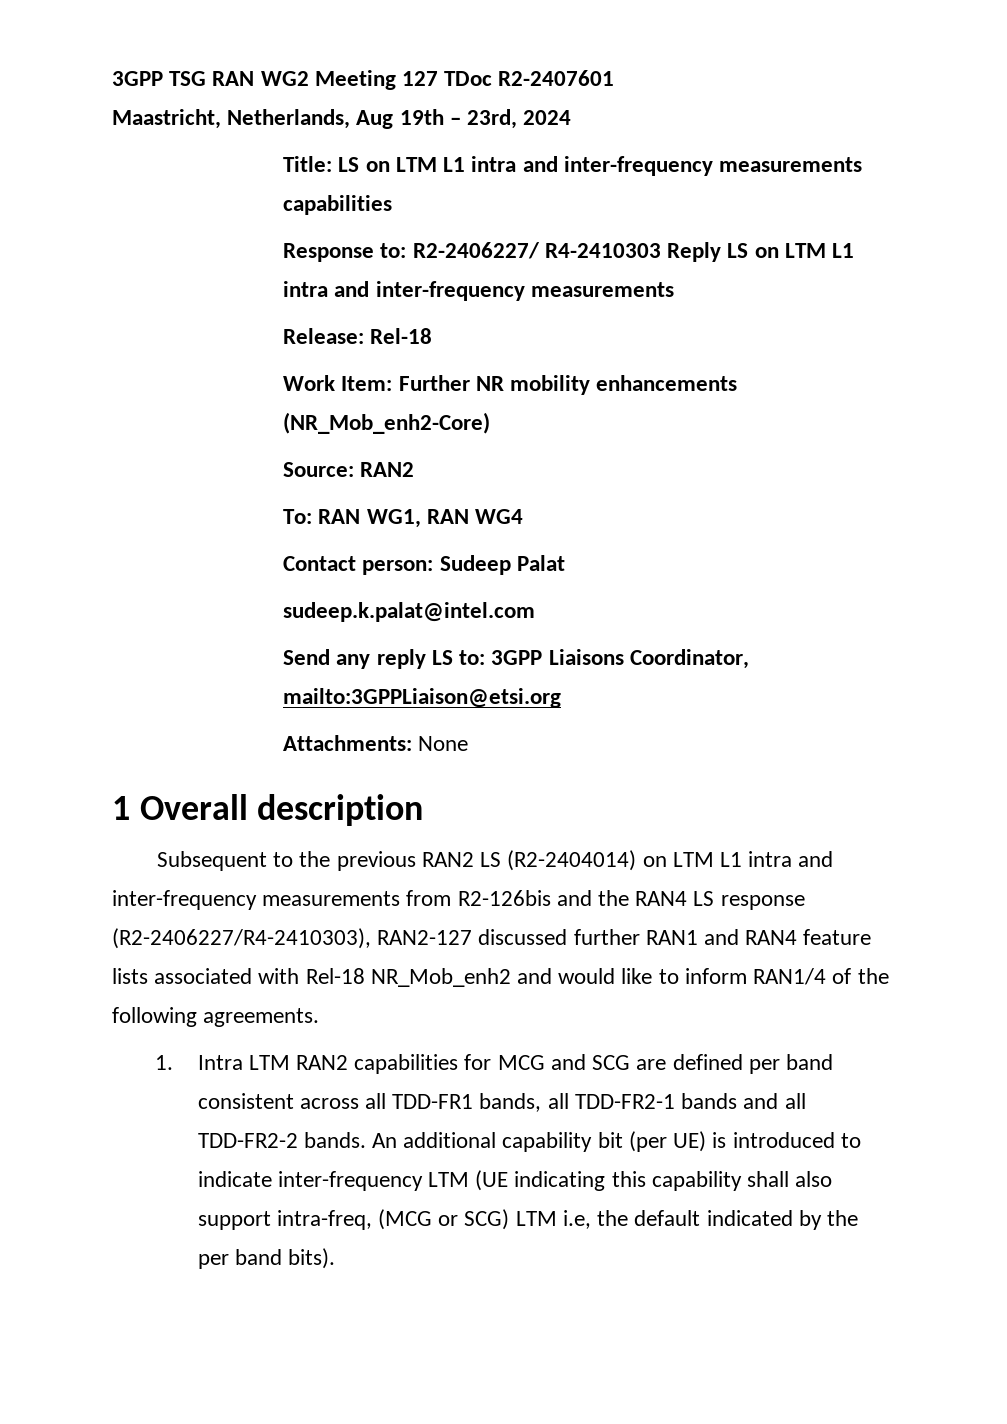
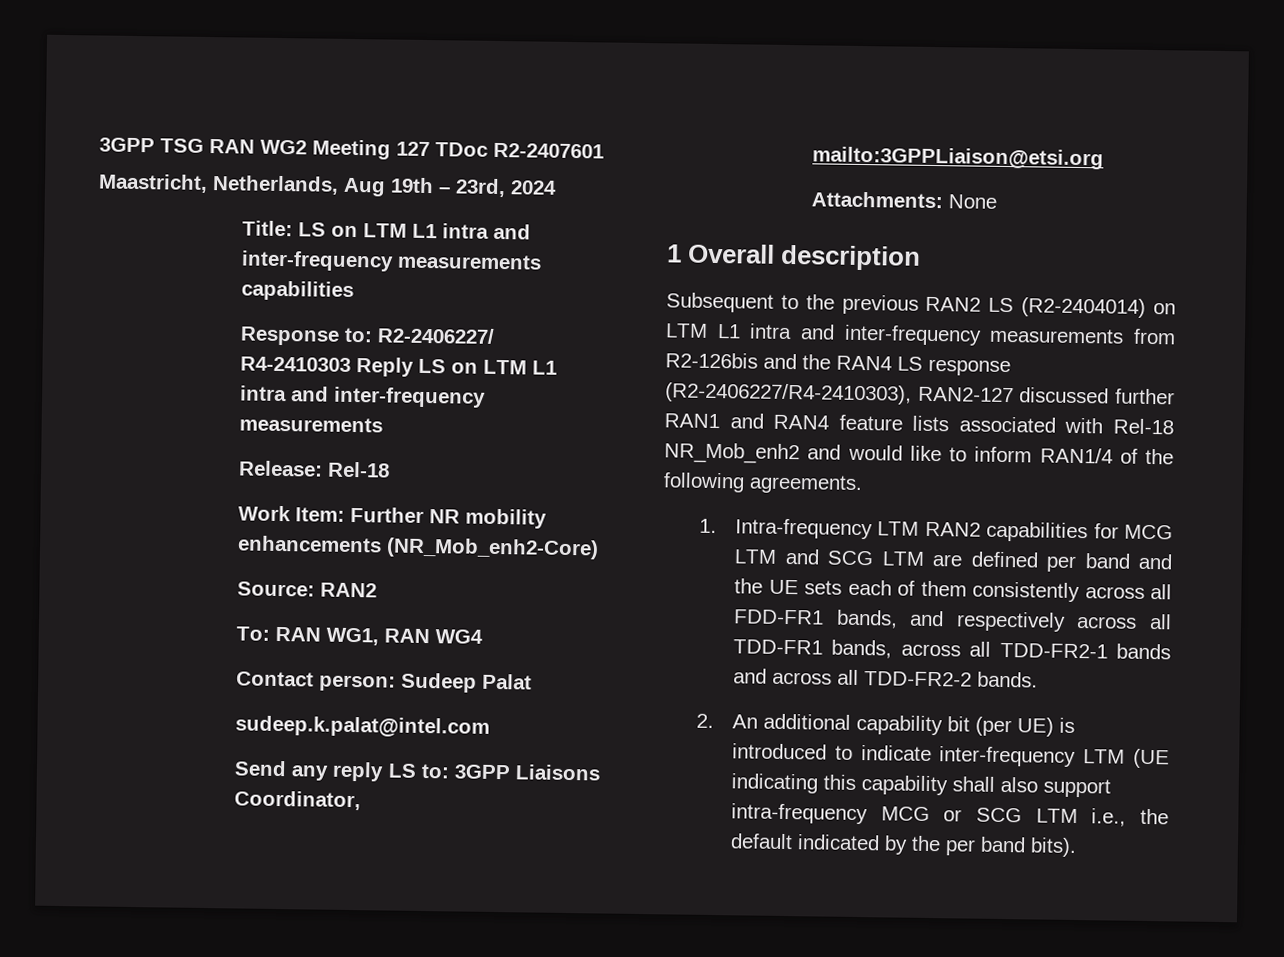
- 1. Intra LTM RAN2 capabilities for MCG and SCG are defined per band consistent across all TDD-FR1 bands, all TDD-FR2-1 bands and all TDD-FR2-2 bands. An additional capability bit (per UE) is introduced to indicate inter-frequency LTM (UE indicating this capability shall also support intra-freq, (MCG or SCG) LTM i.e, the default indicated by the per band bits).
+ 1. Intra-frequency LTM RAN2 capabilities for MCG LTM and SCG LTM are defined per band and the UE sets each of them consistently across all FDD-FR1 bands, and respectively across all TDD-FR1 bands, across all TDD-FR2-1 bands and across all TDD-FR2-2 bands.
+ 2. An additional capability bit (per UE) is introduced to indicate inter-frequency LTM (UE indicating this capability shall also support intra-frequency MCG or SCG LTM i.e., the default indicated by the per band bits).

